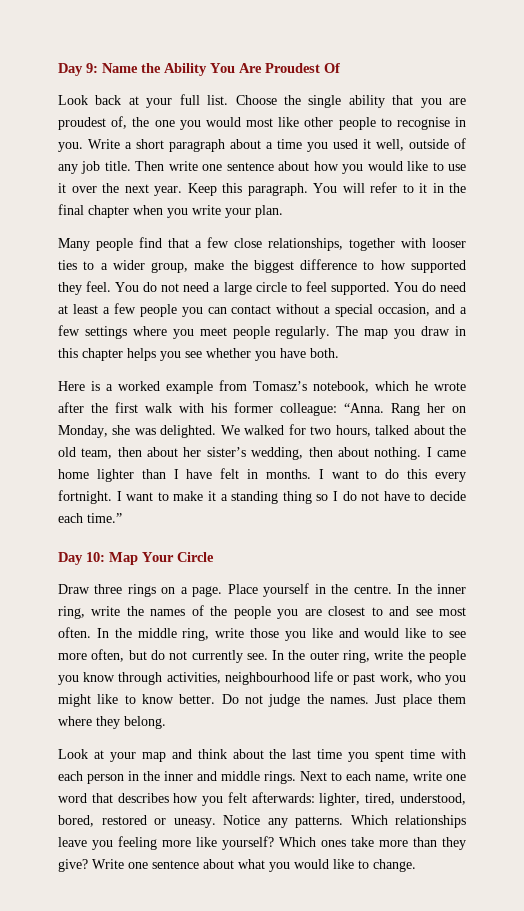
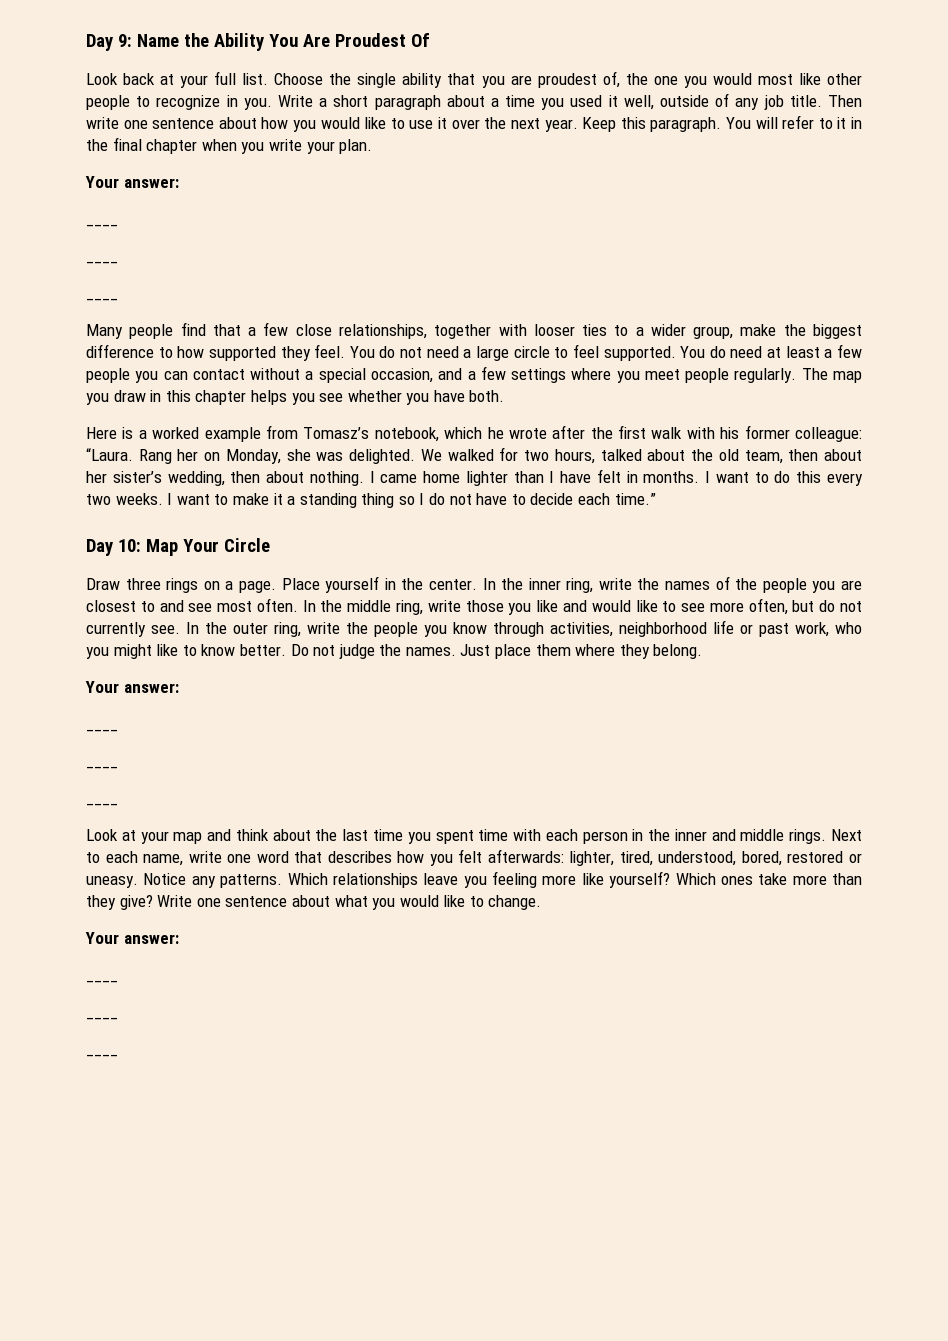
- Choose the single ability that you are proudest of, the one you would most like other people to recognise in you.
+ Choose the single ability that you are proudest of, the one you would most like other people to recognize in you.
  You will refer to it in the final chapter when you write your plan.
+ Your answer:
+ ____
+ ____
+ ____
- Here is a worked example from Tomasz’s notebook, which he wrote after the first walk with his former colleague: “Anna.
+ Here is a worked example from Tomasz’s notebook, which he wrote after the first walk with his former colleague: “Laura.
- I want to do this every fortnight.
+ I want to do this every two weeks.
- Place yourself in the centre.
+ Place yourself in the center.
- In the outer ring, write the people you know through activities, neighbourhood life or past work, who you might like to know better.
+ In the outer ring, write the people you know through activities, neighborhood life or past work, who you might like to know better.
  Just place them where they belong.
+ Your answer:
+ ____
+ ____
+ ____
  Write one sentence about what you would like to change.
+ Your answer:
+ ____
+ ____
+ ____

